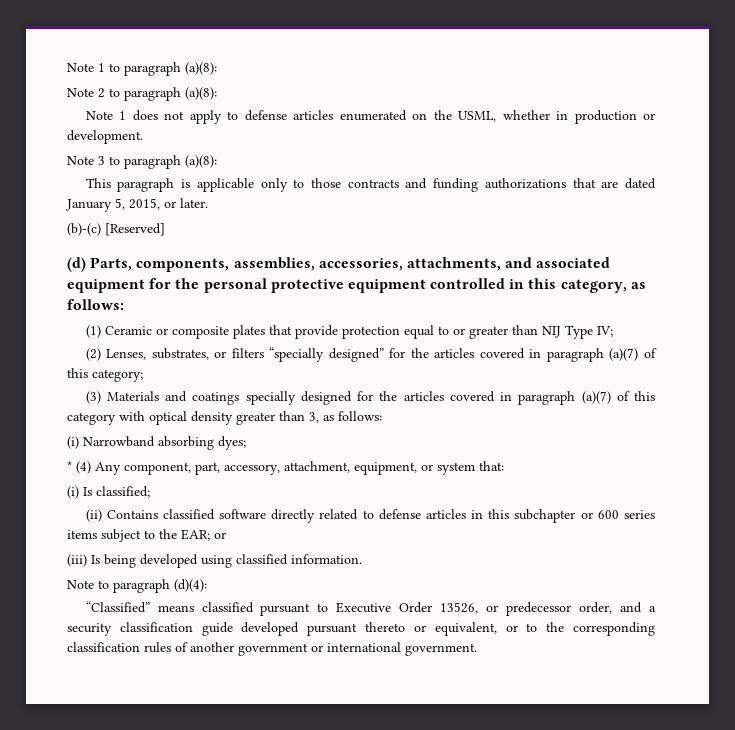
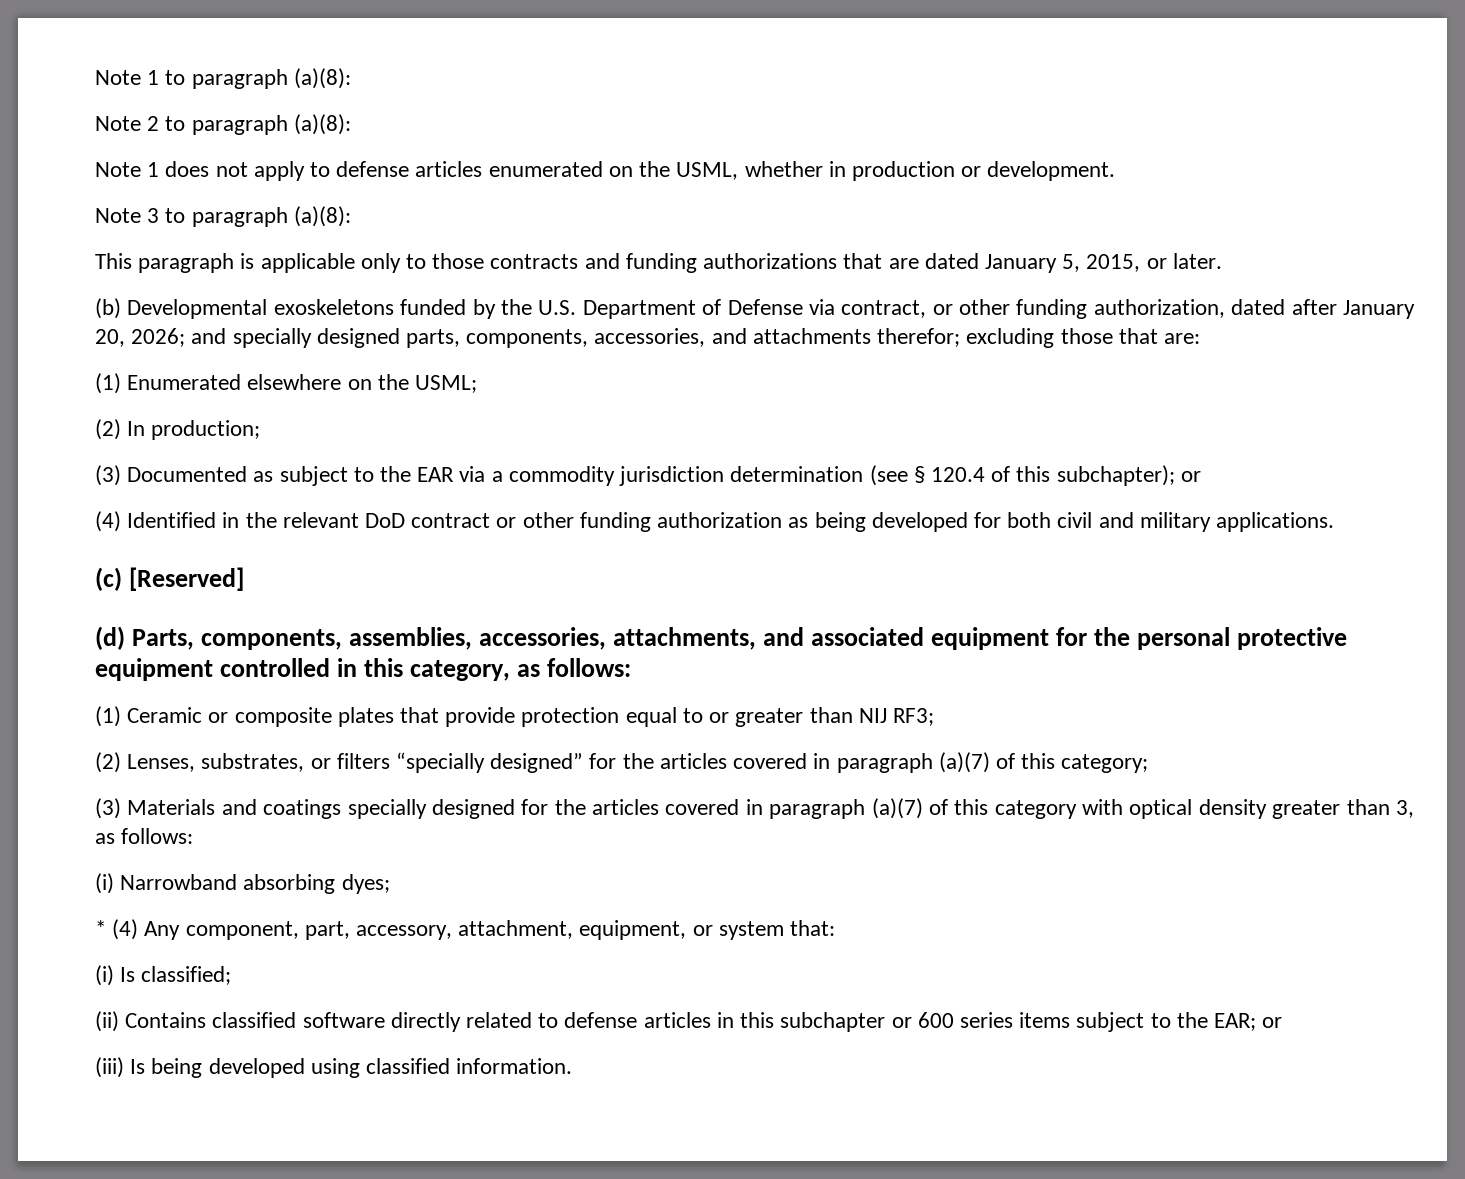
- (b)-(c) [Reserved]
+ (b) Developmental exoskeletons funded by the U.S. Department of Defense via contract, or other funding authorization, dated after January 20, 2026; and specially designed parts, components, accessories, and attachments therefor; excluding those that are:
+ (1) Enumerated elsewhere on the USML;
+ (2) In production;
+ (3) Documented as subject to the EAR via a commodity jurisdiction determination (see § 120.4 of this subchapter); or
+ (4) Identified in the relevant DoD contract or other funding authorization as being developed for both civil and military applications.
+ (c) [Reserved]
- (1) Ceramic or composite plates that provide protection equal to or greater than NIJ Type IV;
+ (1) Ceramic or composite plates that provide protection equal to or greater than NIJ RF3;
- Note to paragraph (d)(4):
- “Classified” means classified pursuant to Executive Order 13526, or predecessor order, and a security classification guide developed pursuant thereto or equivalent, or to the corresponding classification rules of another government or international government.

